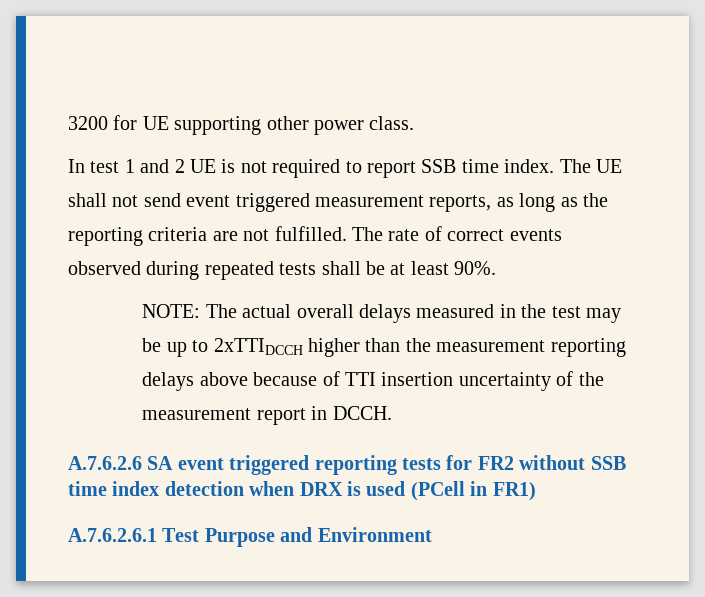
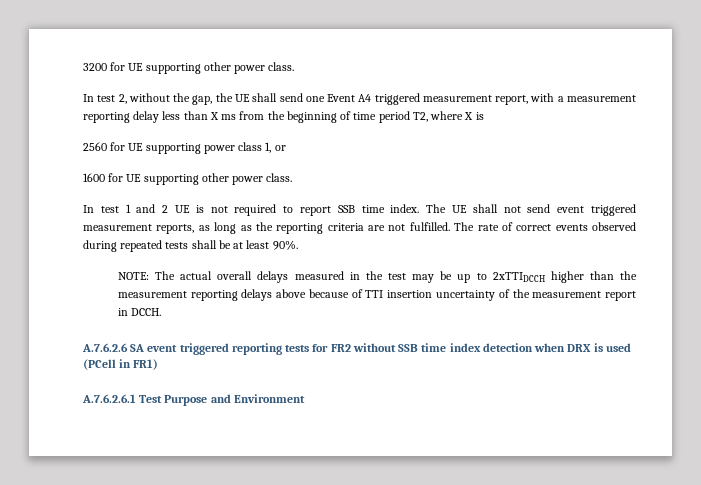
+ In test 2, without the gap, the UE shall send one Event A4 triggered measurement report, with a measurement reporting delay less than X ms from the beginning of time period T2, where X is
+ 2560 for UE supporting power class 1, or
+ 1600 for UE supporting other power class.

